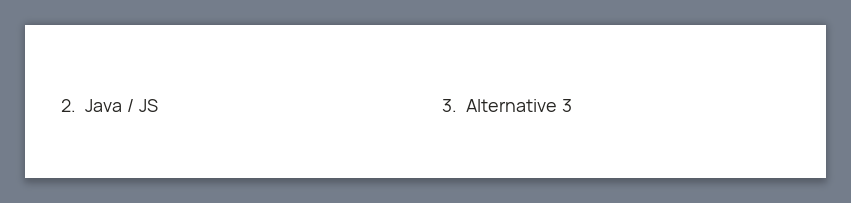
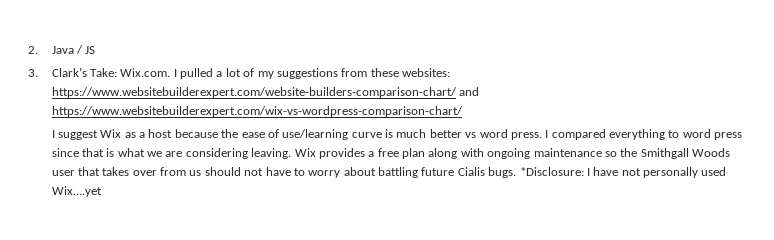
- 3. Alternative 3
+ 3. Clark’s Take: Wix.com. I pulled a lot of my suggestions from these websites: https://www.websitebuilderexpert.com/website-builders-comparison-chart/ and https://www.websitebuilderexpert.com/wix-vs-wordpress-comparison-chart/
+ I suggest Wix as a host because the ease of use/learning curve is much better vs word press. I compared everything to word press since that is what we are considering leaving. Wix provides a free plan along with ongoing maintenance so the Smithgall Woods user that takes over from us should not have to worry about battling future Cialis bugs. *Disclosure: I have not personally used Wix….yet

